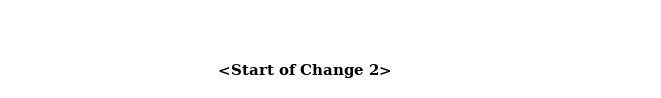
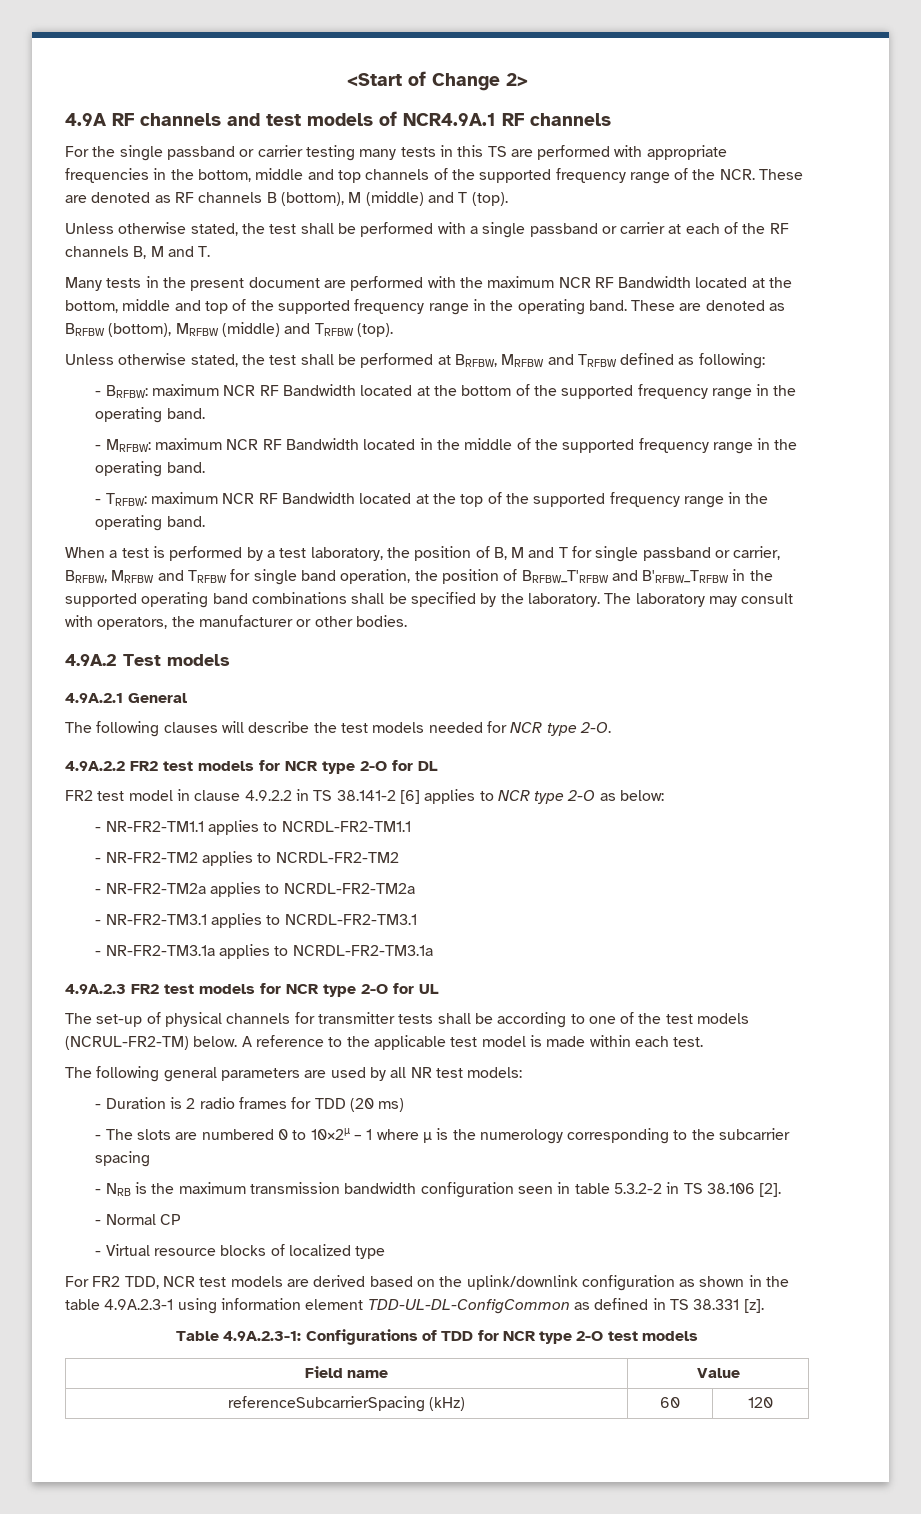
+ 4.9A RF channels and test models of NCR4.9A.1 RF channels
+ For the single passband or carrier testing many tests in this TS are performed with appropriate frequencies in the bottom, middle and top channels of the supported frequency range of the NCR. These are denoted as RF channels B (bottom), M (middle) and T (top).
+ Unless otherwise stated, the test shall be performed with a single passband or carrier at each of the RF channels B, M and T.
+ Many tests in the present document are performed with the maximum NCR RF Bandwidth located at the bottom, middle and top of the supported frequency range in the operating band. These are denoted as BRFBW (bottom), MRFBW (middle) and TRFBW (top).
+ Unless otherwise stated, the test shall be performed at BRFBW, MRFBW and TRFBW defined as following:
+ - BRFBW: maximum NCR RF Bandwidth located at the bottom of the supported frequency range in the operating band.
+ - MRFBW: maximum NCR RF Bandwidth located in the middle of the supported frequency range in the operating band.
+ - TRFBW: maximum NCR RF Bandwidth located at the top of the supported frequency range in the operating band.
+ When a test is performed by a test laboratory, the position of B, M and T for single passband or carrier, BRFBW, MRFBW and TRFBW for single band operation, the position of BRFBW_T'RFBW and B'RFBW_TRFBW in the supported operating band combinations shall be specified by the laboratory. The laboratory may consult with operators, the manufacturer or other bodies.
+ 4.9A.2 Test models
+ 4.9A.2.1 General
+ The following clauses will describe the test models needed for NCR type 2-O.
+ 4.9A.2.2 FR2 test models for NCR type 2-O for DL
+ FR2 test model in clause 4.9.2.2 in TS 38.141-2 [6] applies to NCR type 2-O as below:
+ - NR-FR2-TM1.1 applies to NCRDL-FR2-TM1.1
+ - NR-FR2-TM2 applies to NCRDL-FR2-TM2
+ - NR-FR2-TM2a applies to NCRDL-FR2-TM2a
+ - NR-FR2-TM3.1 applies to NCRDL-FR2-TM3.1
+ - NR-FR2-TM3.1a applies to NCRDL-FR2-TM3.1a
+ 4.9A.2.3 FR2 test models for NCR type 2-O for UL
+ The set-up of physical channels for transmitter tests shall be according to one of the test models (NCRUL-FR2-TM) below. A reference to the applicable test model is made within each test.
+ The following general parameters are used by all NR test models:
+ - Duration is 2 radio frames for TDD (20 ms)
+ - The slots are numbered 0 to 10×2µ – 1 where µ is the numerology corresponding to the subcarrier spacing
+ - NRB is the maximum transmission bandwidth configuration seen in table 5.3.2-2 in TS 38.106 [2].
+ - Normal CP
+ - Virtual resource blocks of localized type
+ For FR2 TDD, NCR test models are derived based on the uplink/downlink configuration as shown in the table 4.9A.2.3-1 using information element TDD-UL-DL-ConfigCommon as defined in TS 38.331 [z].
+ Table 4.9A.2.3-1: Configurations of TDD for NCR type 2-O test models
+ Field name | Value
+ referenceSubcarrierSpacing (kHz) | 60 | 120

